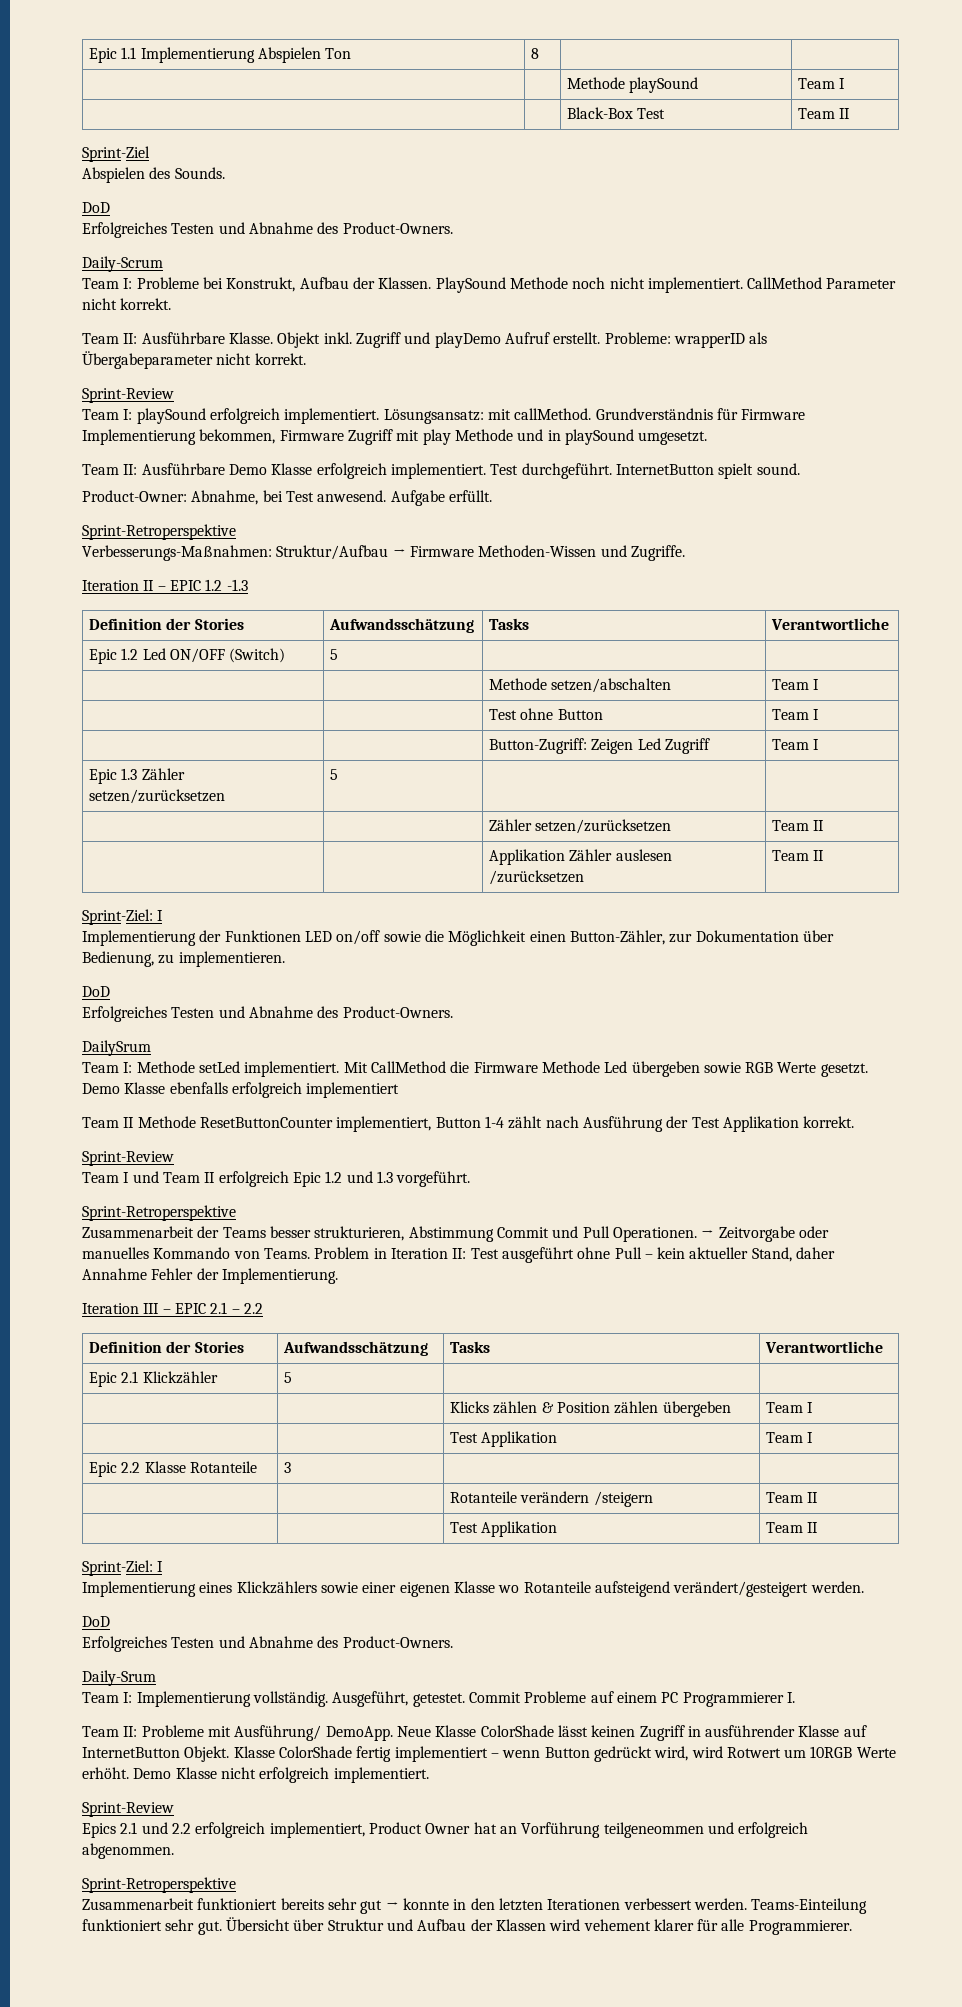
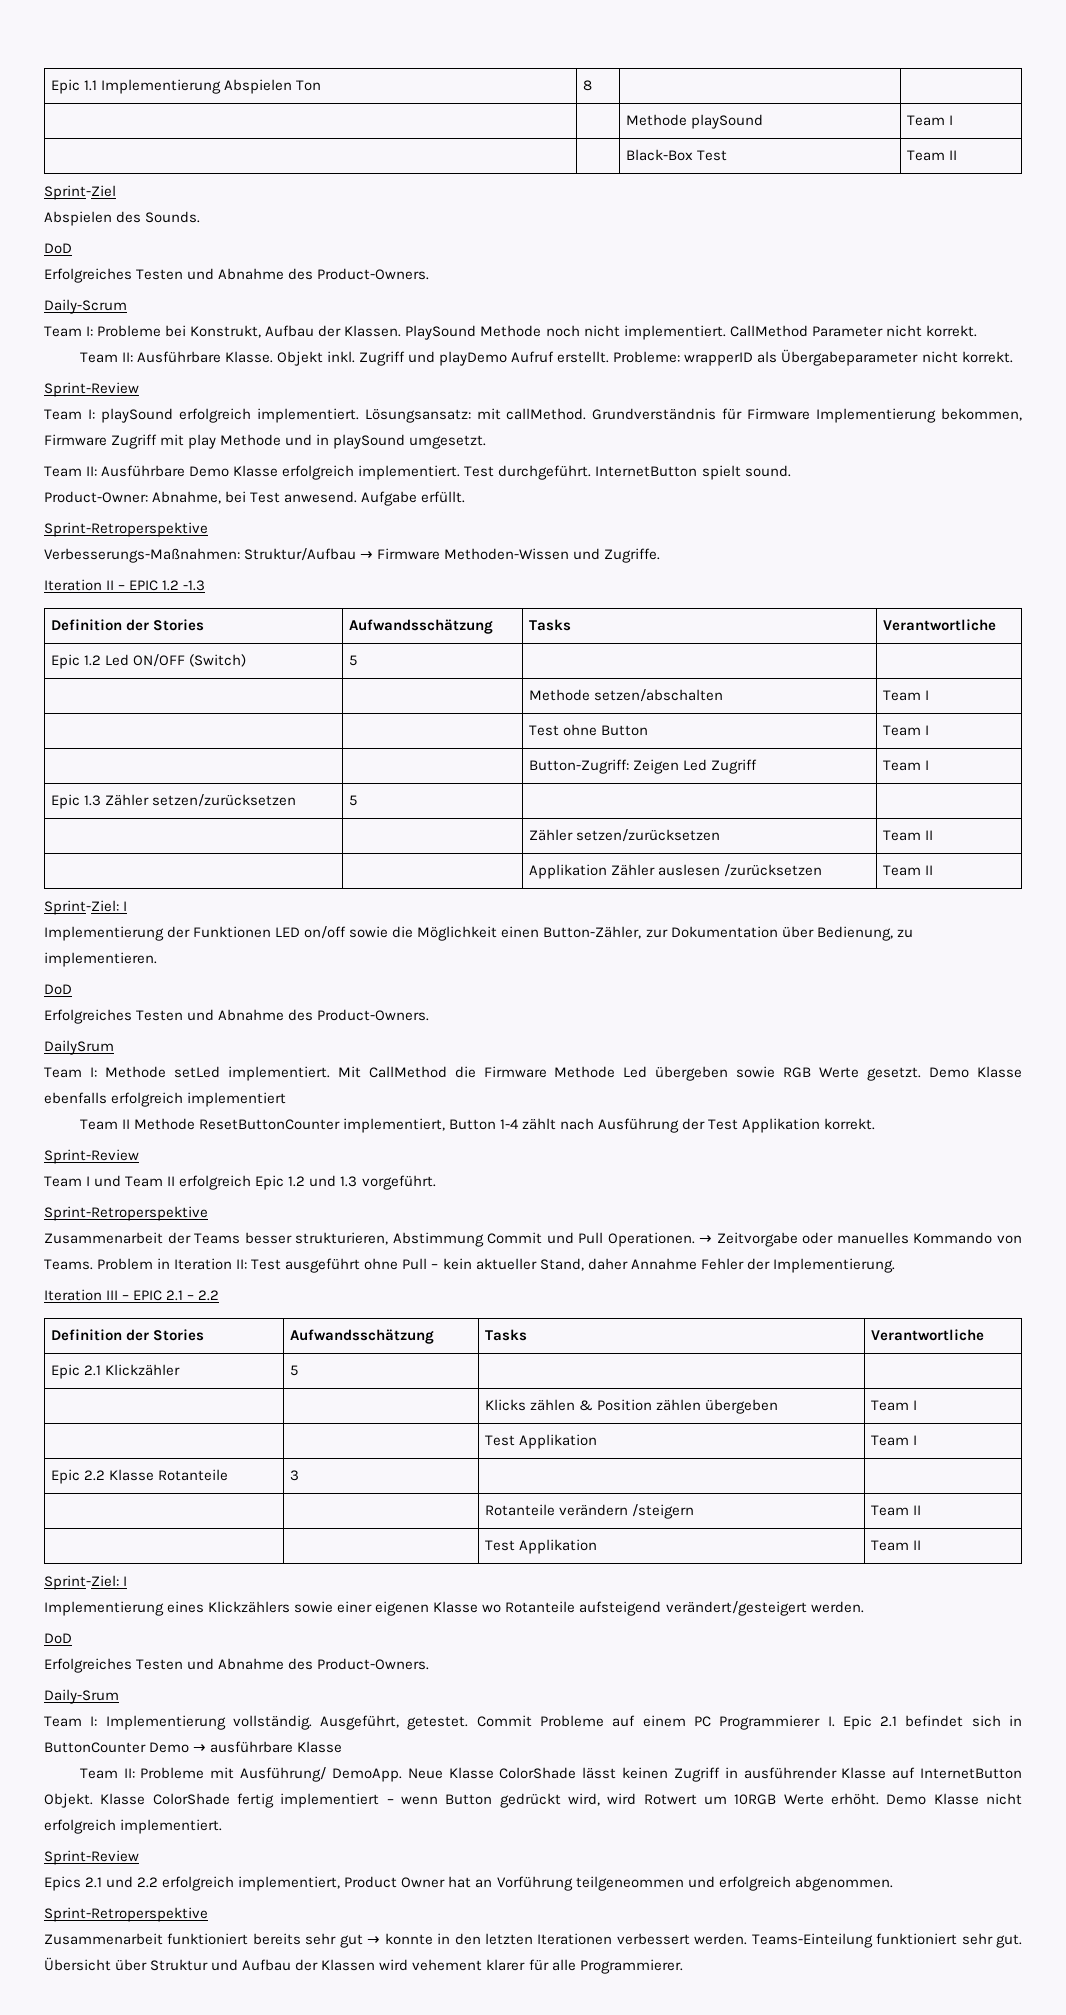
- Commit Probleme auf einem PC Programmierer I.
+ Commit Probleme auf einem PC Programmierer I. Epic 2.1 befindet sich in ButtonCounter Demo → ausführbare Klasse

